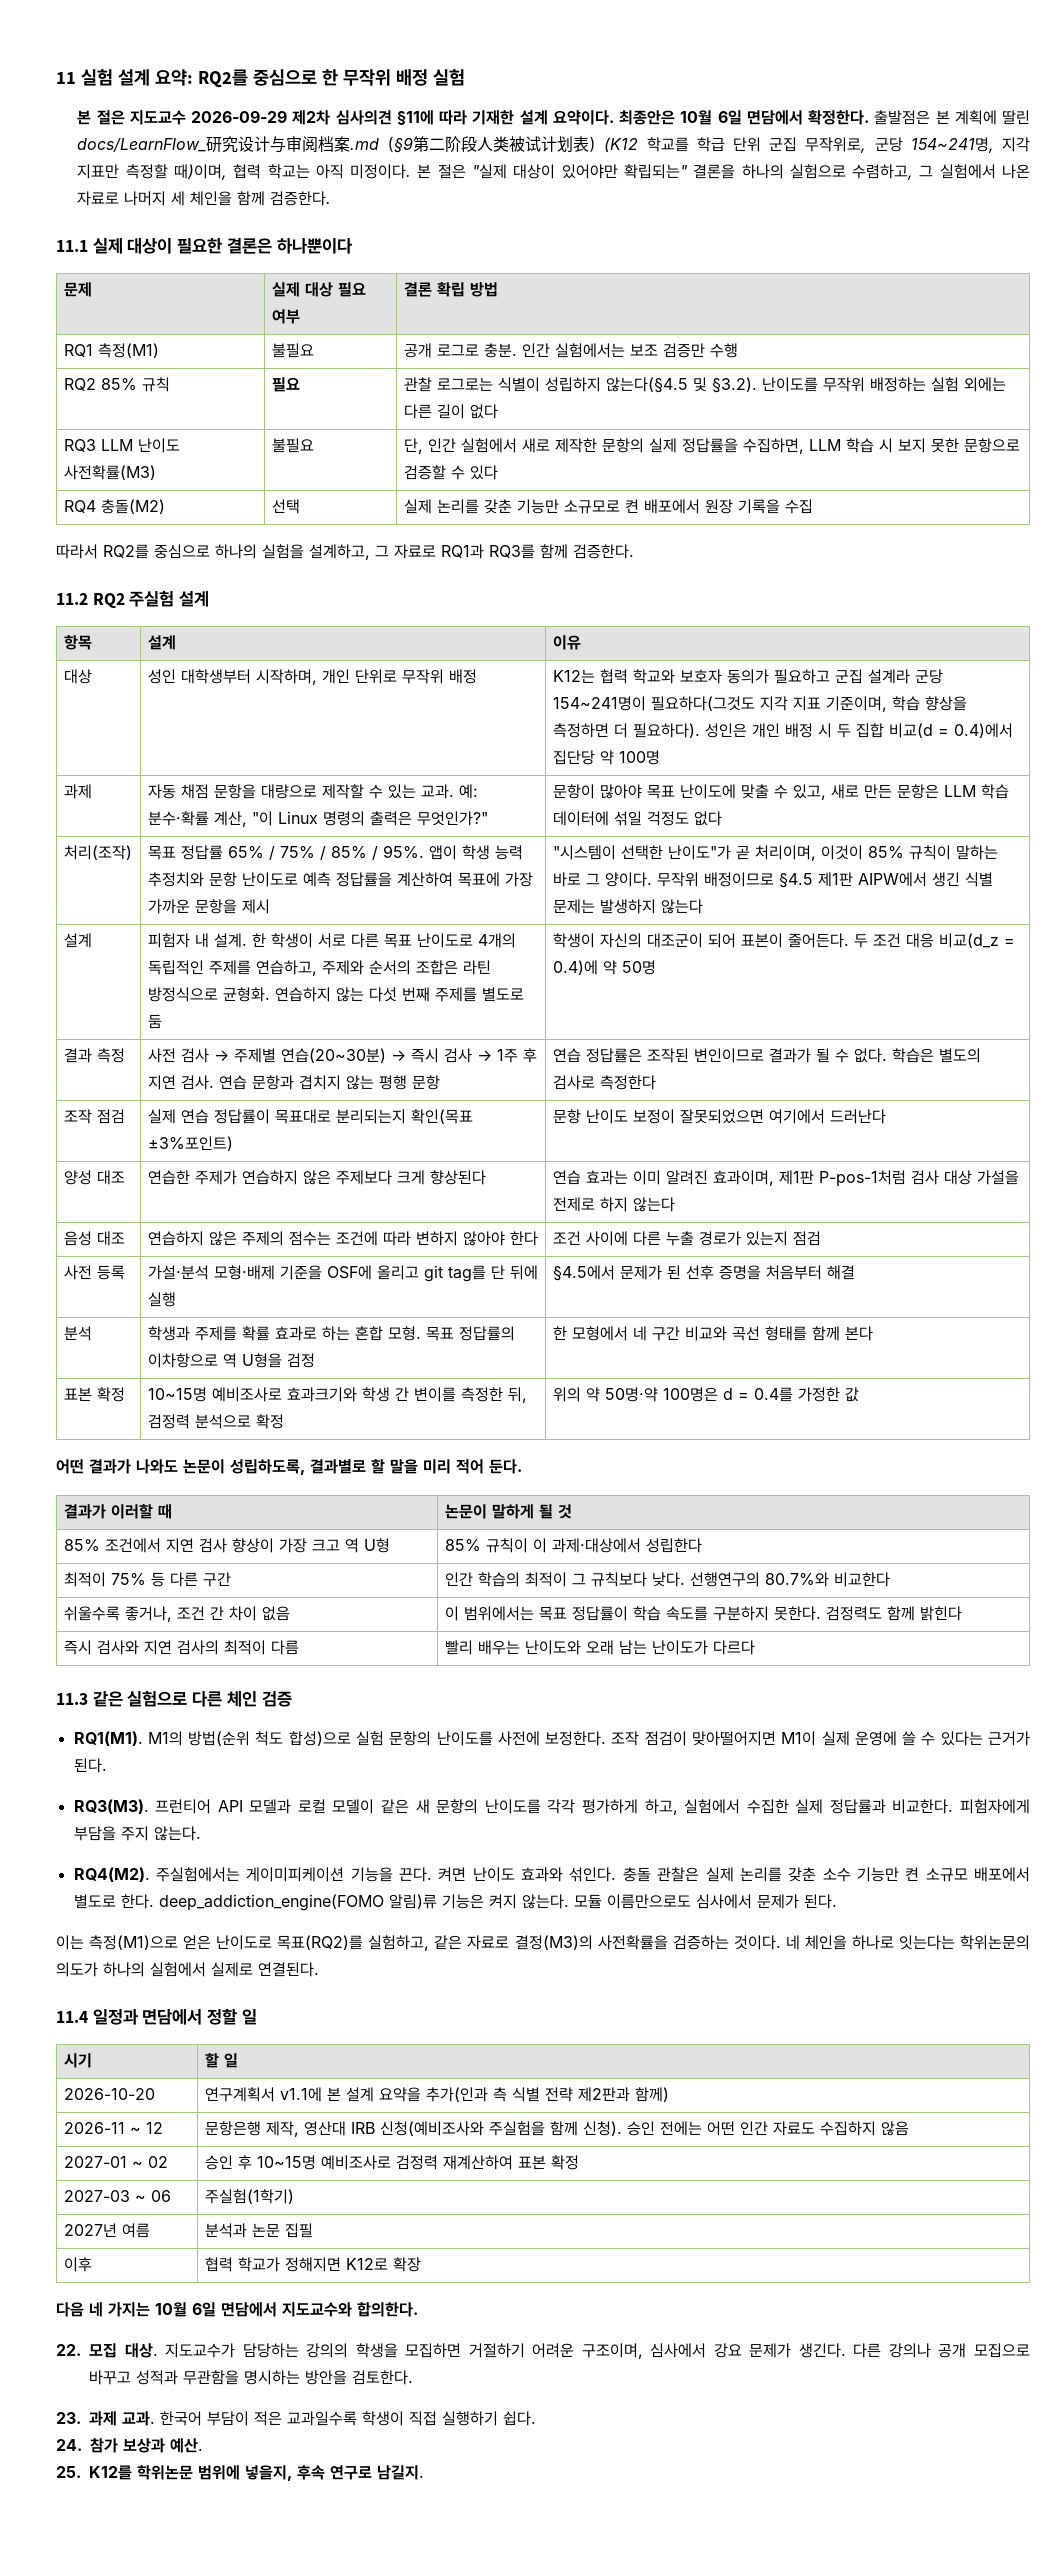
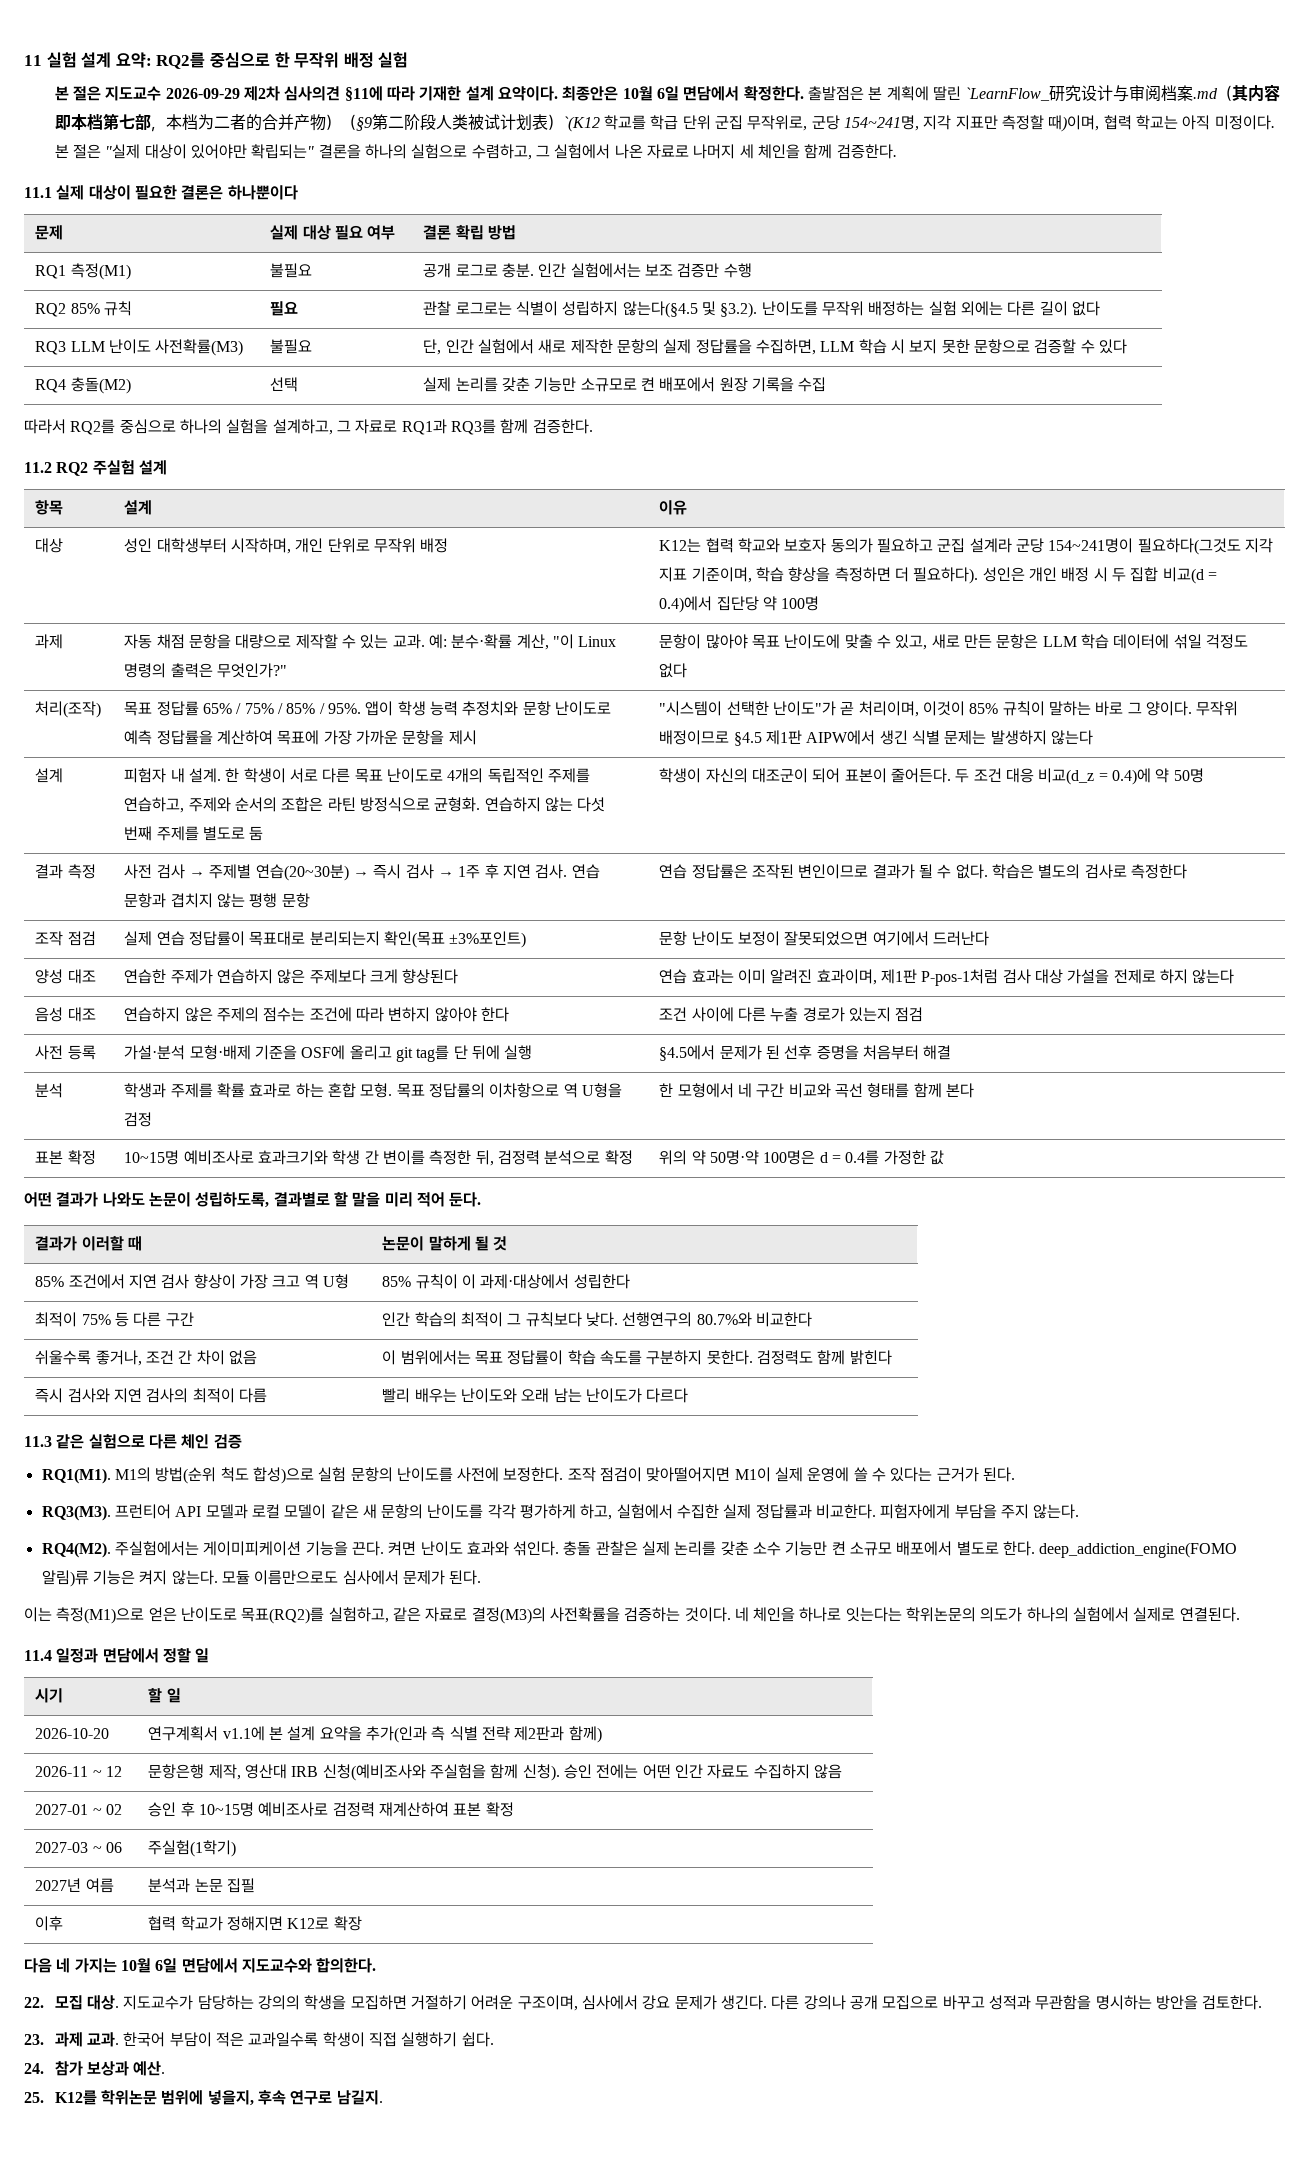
- 출발점은 본 계획에 딸린 docs/LearnFlow_研究设计与审阅档案.md（§9第二阶段人类被试计划表）(K12 학교를 학급 단위 군집 무작위로, 군당 154~241명, 지각 지표만 측정할 때)이며, 협력 학교는 아직 미정이다.
+ 출발점은 본 계획에 딸린 `LearnFlow_研究设计与审阅档案.md（其内容即本档第七部，本档为二者的合并产物）（§9第二阶段人类被试计划表）`(K12 학교를 학급 단위 군집 무작위로, 군당 154~241명, 지각 지표만 측정할 때)이며, 협력 학교는 아직 미정이다.

